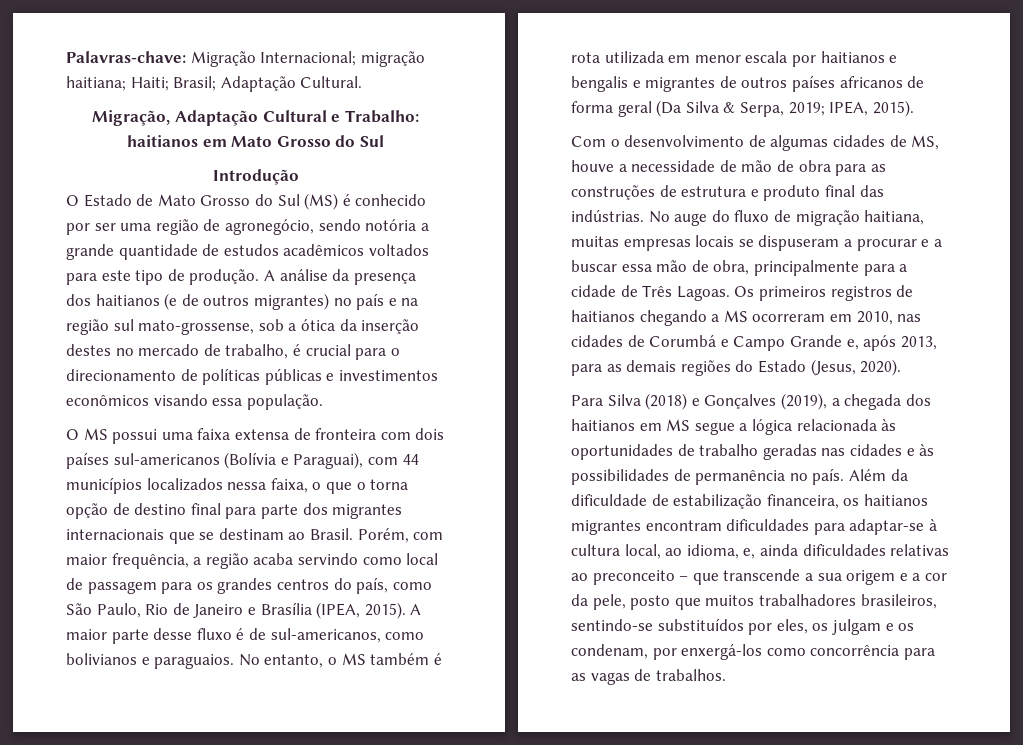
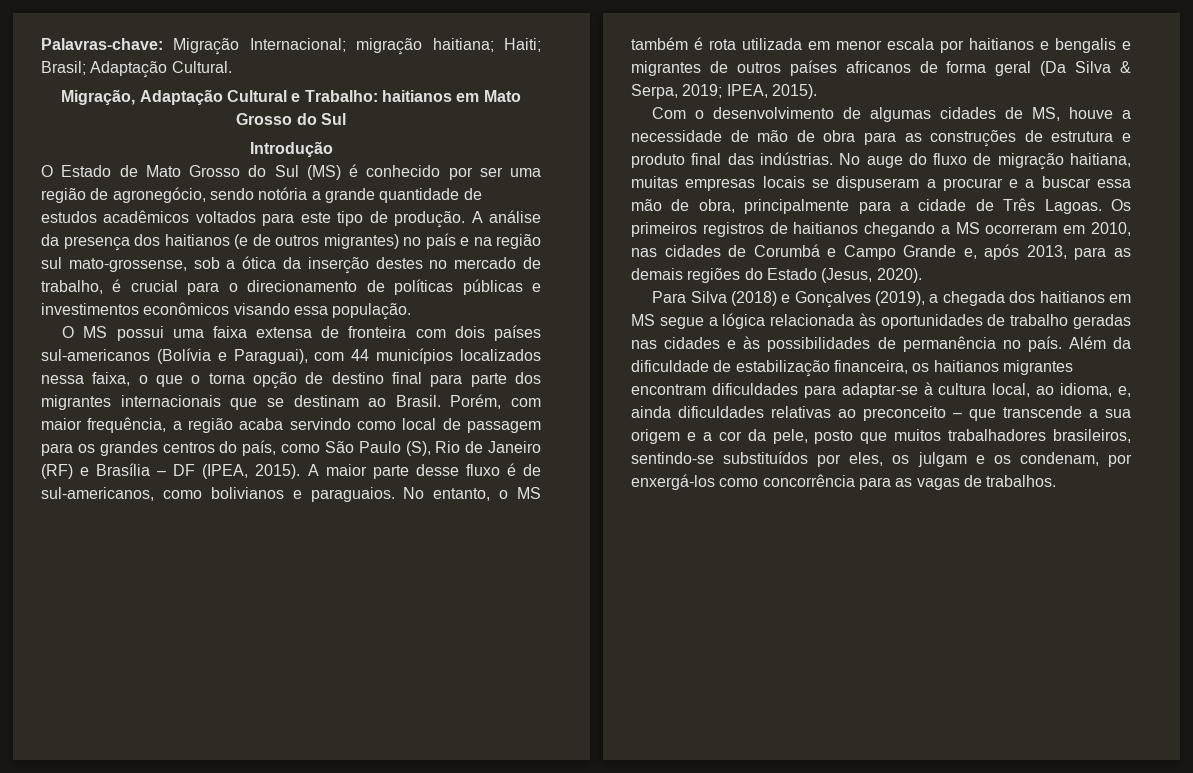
- Porém, com maior frequência, a região acaba servindo como local de passagem para os grandes centros do país, como São Paulo, Rio de Janeiro e Brasília (IPEA, 2015).
+ Porém, com maior frequência, a região acaba servindo como local de passagem para os grandes centros do país, como São Paulo (S), Rio de Janeiro (RF) e Brasília – DF (IPEA, 2015).

